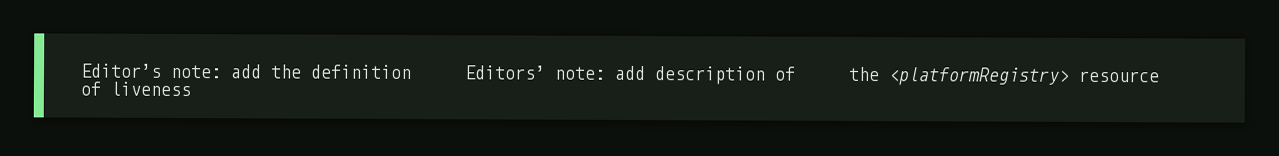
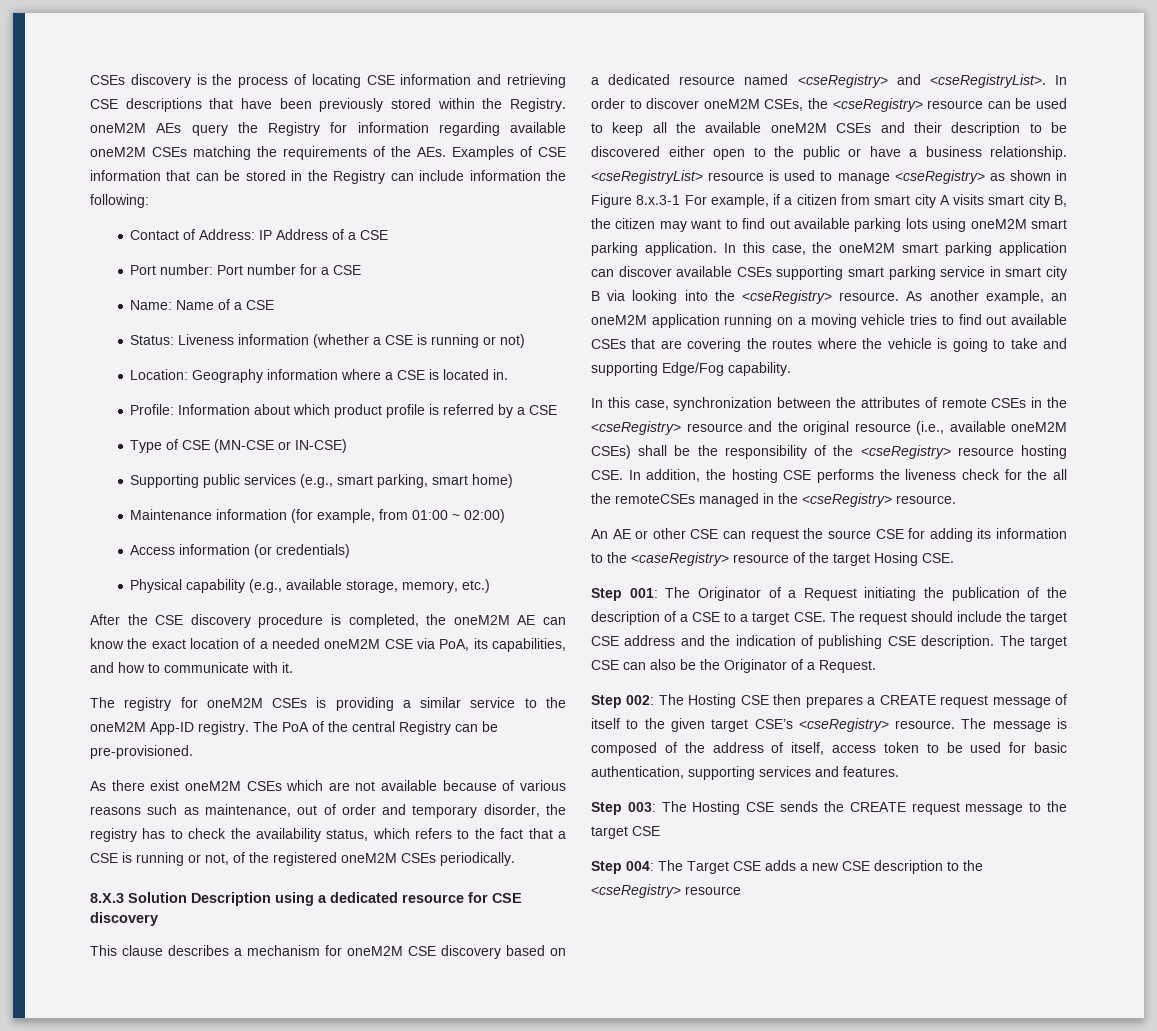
- Editor’s note: add the definition of liveness
- Editors’ note: add description of the <platformRegistry> resource
+ CSEs discovery is the process of locating CSE information and retrieving CSE descriptions that have been previously stored within the Registry. oneM2M AEs query the Registry for information regarding available oneM2M CSEs matching the requirements of the AEs. Examples of CSE information that can be stored in the Registry can include information the following:
+ Contact of Address: IP Address of a CSE
+ Port number: Port number for a CSE
+ Name: Name of a CSE
+ Status: Liveness information (whether a CSE is running or not)
+ Location: Geography information where a CSE is located in.
+ Profile: Information about which product profile is referred by a CSE
+ Type of CSE (MN-CSE or IN-CSE)
+ Supporting public services (e.g., smart parking, smart home)
+ Maintenance information (for example, from 01:00 ~ 02:00)
+ Access information (or credentials)
+ Physical capability (e.g., available storage, memory, etc.)
+ After the CSE discovery procedure is completed, the oneM2M AE can know the exact location of a needed oneM2M CSE via PoA, its capabilities, and how to communicate with it.
+ The registry for oneM2M CSEs is providing a similar service to the oneM2M App-ID registry. The PoA of the central Registry can be pre-provisioned.
+ As there exist oneM2M CSEs which are not available because of various reasons such as maintenance, out of order and temporary disorder, the registry has to check the availability status, which refers to the fact that a CSE is running or not, of the registered oneM2M CSEs periodically.
+ 8.X.3 Solution Description using a dedicated resource for CSE discovery
+ This clause describes a mechanism for oneM2M CSE discovery based on a dedicated resource named <cseRegistry> and <cseRegistryList>. In order to discover oneM2M CSEs, the <cseRegistry> resource can be used to keep all the available oneM2M CSEs and their description to be discovered either open to the public or have a business relationship. <cseRegistryList> resource is used to manage <cseRegistry> as shown in Figure 8.x.3-1 For example, if a citizen from smart city A visits smart city B, the citizen may want to find out available parking lots using oneM2M smart parking application. In this case, the oneM2M smart parking application can discover available CSEs supporting smart parking service in smart city B via looking into the <cseRegistry> resource. As another example, an oneM2M application running on a moving vehicle tries to find out available CSEs that are covering the routes where the vehicle is going to take and supporting Edge/Fog capability.
+ In this case, synchronization between the attributes of remote CSEs in the <cseRegistry> resource and the original resource (i.e., available oneM2M CSEs) shall be the responsibility of the <cseRegistry> resource hosting CSE. In addition, the hosting CSE performs the liveness check for the all the remoteCSEs managed in the <cseRegistry> resource.
+ An AE or other CSE can request the source CSE for adding its information to the <caseRegistry> resource of the target Hosing CSE.
+ Step 001: The Originator of a Request initiating the publication of the description of a CSE to a target CSE. The request should include the target CSE address and the indication of publishing CSE description. The target CSE can also be the Originator of a Request.
+ Step 002: The Hosting CSE then prepares a CREATE request message of itself to the given target CSE’s <cseRegistry> resource. The message is composed of the address of itself, access token to be used for basic authentication, supporting services and features.
+ Step 003: The Hosting CSE sends the CREATE request message to the target CSE
+ Step 004: The Target CSE adds a new CSE description to the <cseRegistry> resource

